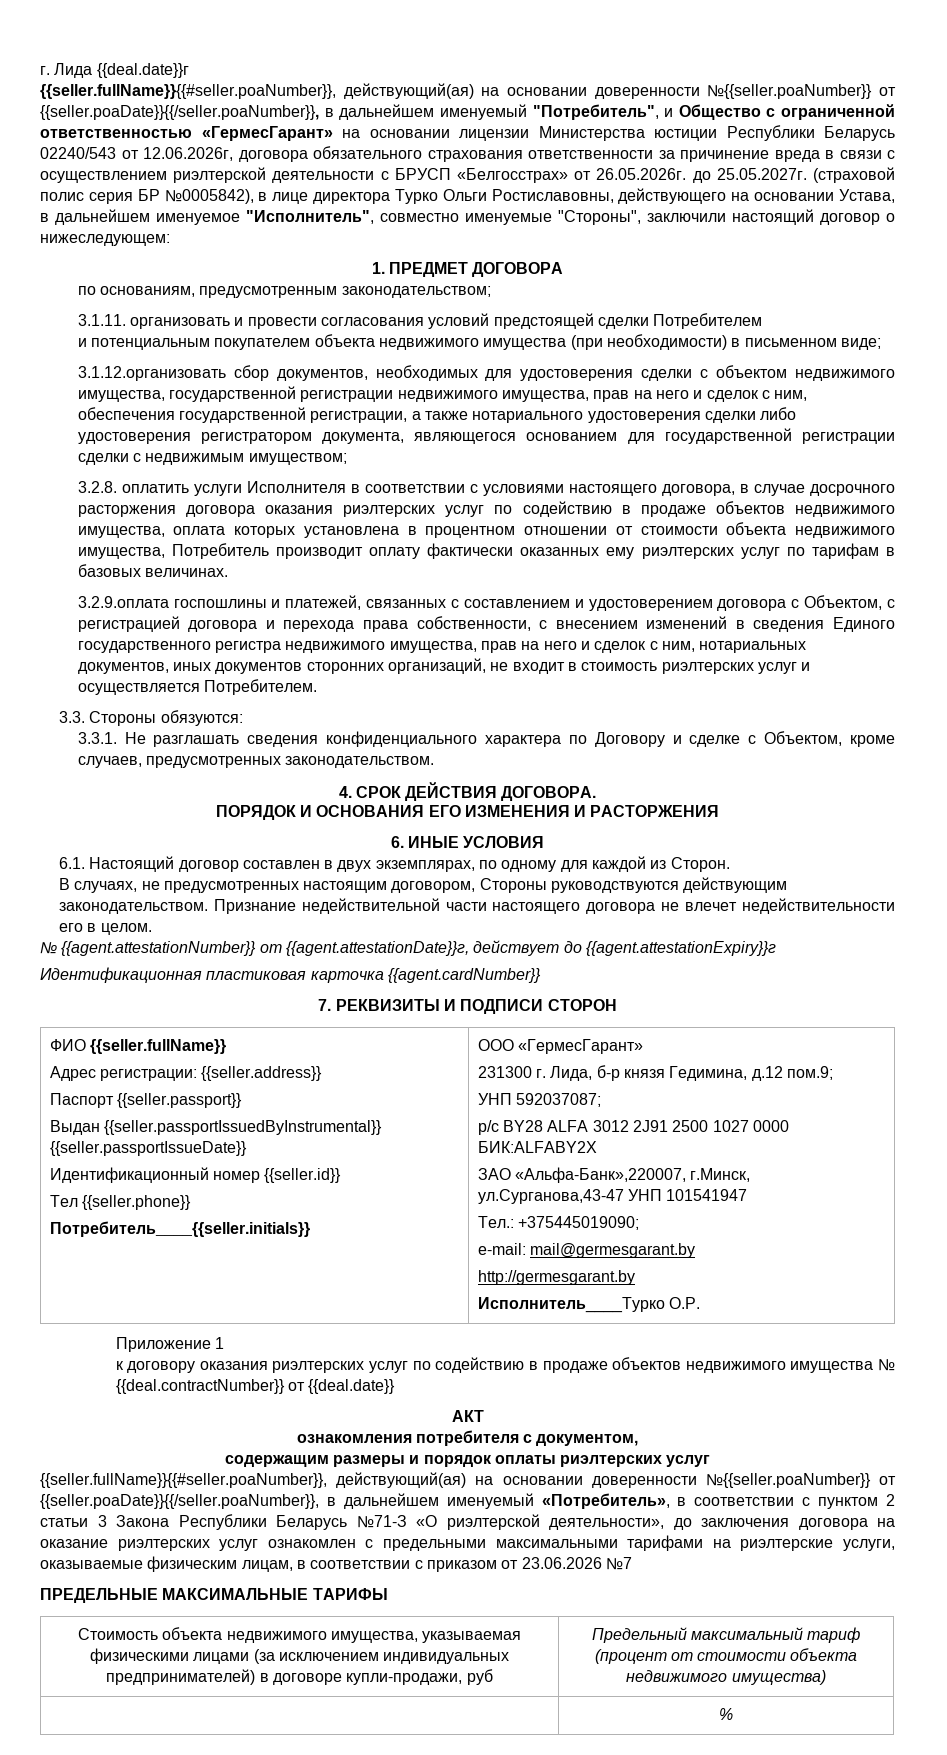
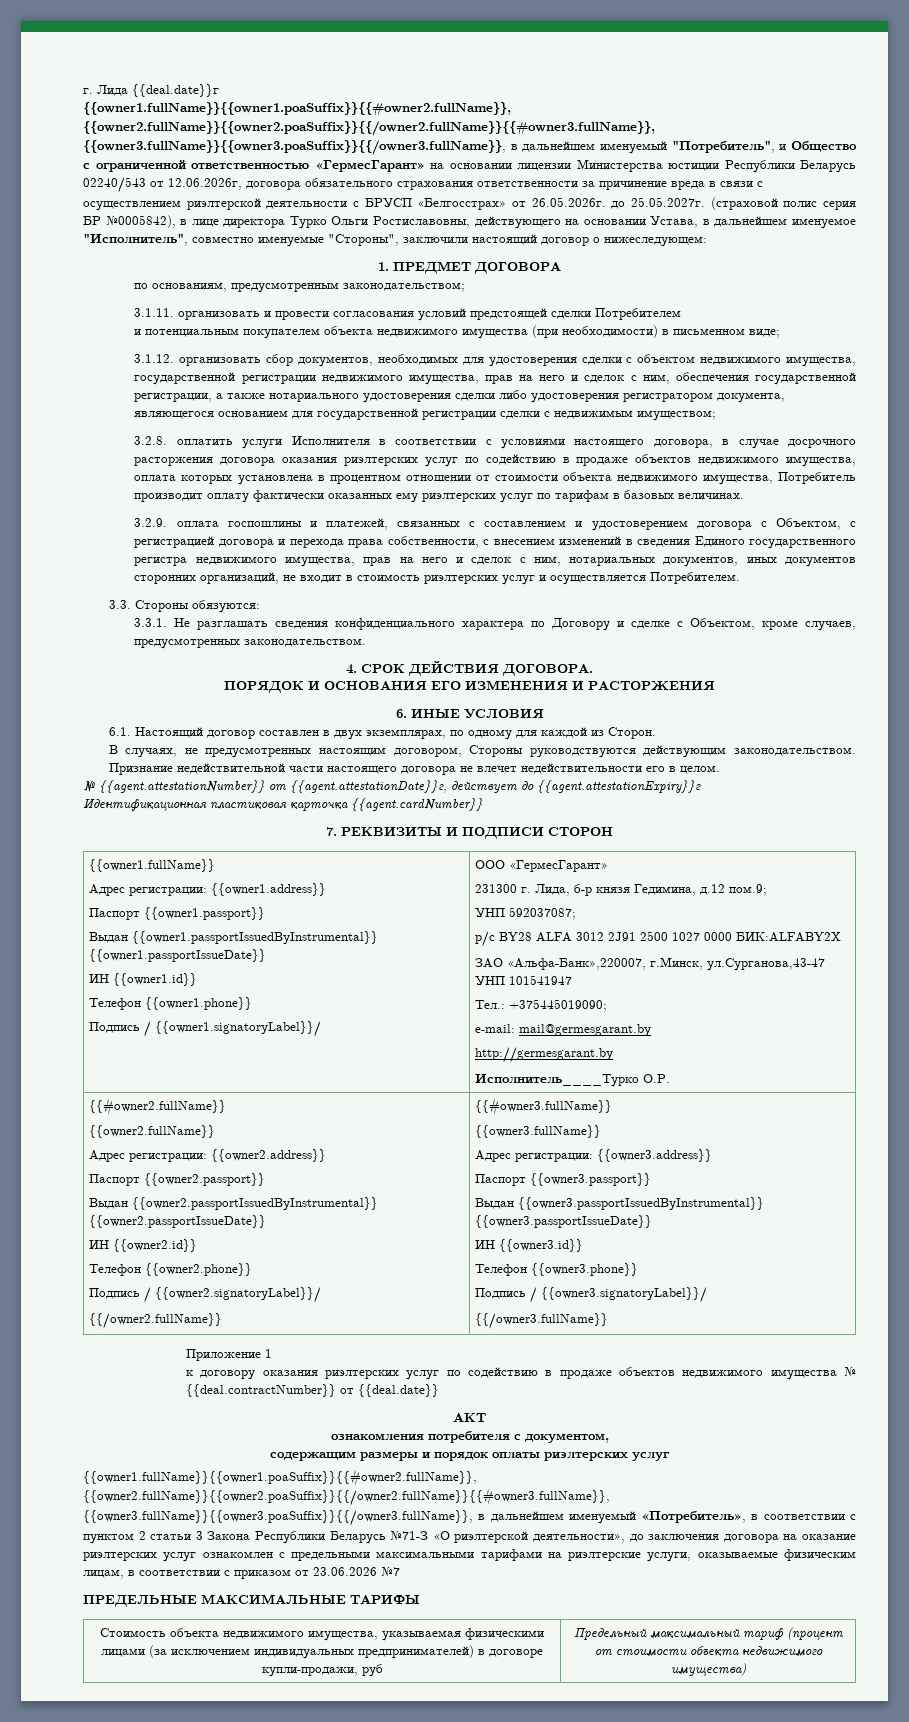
- {{seller.fullName}}{{#seller.poaNumber}}, действующий(ая) на основании доверенности №{{seller.poaNumber}} от {{seller.poaDate}}{{/seller.poaNumber}}, в дальнейшем именуемый "Потребитель", и Общество с ограниченной ответственностью «ГермесГарант» на основании лицензии Министерства юстиции Республики Беларусь 02240/543 от 12.06.2026г, договора обязательного страхования ответственности за причинение вреда в связи с осуществлением риэлтерской деятельности с БРУСП «Белгосстрах» от 26.05.2026г. до 25.05.2027г. (страховой полис серия БР №0005842), в лице директора Турко Ольги Ростиславовны, действующего на основании Устава, в дальнейшем именуемое "Исполнитель", совместно именуемые "Стороны", заключили настоящий договор о нижеследующем:
+ {{owner1.fullName}}{{owner1.poaSuffix}}{{#owner2.fullName}}, {{owner2.fullName}}{{owner2.poaSuffix}}{{/owner2.fullName}}{{#owner3.fullName}}, {{owner3.fullName}}{{owner3.poaSuffix}}{{/owner3.fullName}}, в дальнейшем именуемый "Потребитель", и Общество с ограниченной ответственностью «ГермесГарант» на основании лицензии Министерства юстиции Республики Беларусь 02240/543 от 12.06.2026г, договора обязательного страхования ответственности за причинение вреда в связи с осуществлением риэлтерской деятельности с БРУСП «Белгосстрах» от 26.05.2026г. до 25.05.2027г. (страховой полис серия БР №0005842), в лице директора Турко Ольги Ростиславовны, действующего на основании Устава, в дальнейшем именуемое "Исполнитель", совместно именуемые "Стороны", заключили настоящий договор о нижеследующем:
- 3.1.12.организовать сбор документов, необходимых для удостоверения сделки с объектом недвижимого имущества, государственной регистрации недвижимого имущества, прав на него и сделок с ним, обеспечения государственной регистрации, а также нотариального удостоверения сделки либо удостоверения регистратором документа, являющегося основанием для государственной регистрации сделки с недвижимым имуществом;
+ 3.1.12. организовать сбор документов, необходимых для удостоверения сделки с объектом недвижимого имущества, государственной регистрации недвижимого имущества, прав на него и сделок с ним, обеспечения государственной регистрации, а также нотариального удостоверения сделки либо удостоверения регистратором документа, являющегося основанием для государственной регистрации сделки с недвижимым имуществом;
- 3.2.9.оплата госпошлины и платежей, связанных с составлением и удостоверением договора с Объектом, с регистрацией договора и перехода права собственности, с внесением изменений в сведения Единого государственного регистра недвижимого имущества, прав на него и сделок с ним, нотариальных документов, иных документов сторонних организаций, не входит в стоимость риэлтерских услуг и осуществляется Потребителем.
+ 3.2.9. оплата госпошлины и платежей, связанных с составлением и удостоверением договора с Объектом, с регистрацией договора и перехода права собственности, с внесением изменений в сведения Единого государственного регистра недвижимого имущества, прав на него и сделок с ним, нотариальных документов, иных документов сторонних организаций, не входит в стоимость риэлтерских услуг и осуществляется Потребителем.
- ФИО {{seller.fullName}}
- Адрес регистрации: {{seller.address}}
- Паспорт {{seller.passport}}
- Выдан {{seller.passportIssuedByInstrumental}} {{seller.passportIssueDate}}
- Идентификационный номер {{seller.id}}
- Тел {{seller.phone}}
- Потребитель____{{seller.initials}}
+ {{owner1.fullName}}
+ Адрес регистрации: {{owner1.address}}
+ Паспорт {{owner1.passport}}
+ Выдан {{owner1.passportIssuedByInstrumental}} {{owner1.passportIssueDate}}
+ ИН {{owner1.id}}
+ Телефон {{owner1.phone}}
+ Подпись / {{owner1.signatoryLabel}}/
+ {{#owner2.fullName}}
+ {{owner2.fullName}}
+ Адрес регистрации: {{owner2.address}}
+ Паспорт {{owner2.passport}}
+ Выдан {{owner2.passportIssuedByInstrumental}} {{owner2.passportIssueDate}}
+ ИН {{owner2.id}}
+ Телефон {{owner2.phone}}
+ Подпись / {{owner2.signatoryLabel}}/
+ {{/owner2.fullName}} | {{#owner3.fullName}}
+ {{owner3.fullName}}
+ Адрес регистрации: {{owner3.address}}
+ Паспорт {{owner3.passport}}
+ Выдан {{owner3.passportIssuedByInstrumental}} {{owner3.passportIssueDate}}
+ ИН {{owner3.id}}
+ Телефон {{owner3.phone}}
+ Подпись / {{owner3.signatoryLabel}}/
+ {{/owner3.fullName}}
- {{seller.fullName}}{{#seller.poaNumber}}, действующий(ая) на основании доверенности №{{seller.poaNumber}} от {{seller.poaDate}}{{/seller.poaNumber}}, в дальнейшем именуемый «Потребитель», в соответствии с пунктом 2 статьи 3 Закона Республики Беларусь №71-З «О риэлтерской деятельности», до заключения договора на оказание риэлтерских услуг ознакомлен с предельными максимальными тарифами на риэлтерские услуги, оказываемые физическим лицам, в соответствии с приказом от 23.06.2026 №7
+ {{owner1.fullName}}{{owner1.poaSuffix}}{{#owner2.fullName}}, {{owner2.fullName}}{{owner2.poaSuffix}}{{/owner2.fullName}}{{#owner3.fullName}}, {{owner3.fullName}}{{owner3.poaSuffix}}{{/owner3.fullName}}, в дальнейшем именуемый «Потребитель», в соответствии с пунктом 2 статьи 3 Закона Республики Беларусь №71-З «О риэлтерской деятельности», до заключения договора на оказание риэлтерских услуг ознакомлен с предельными максимальными тарифами на риэлтерские услуги, оказываемые физическим лицам, в соответствии с приказом от 23.06.2026 №7
- | %

